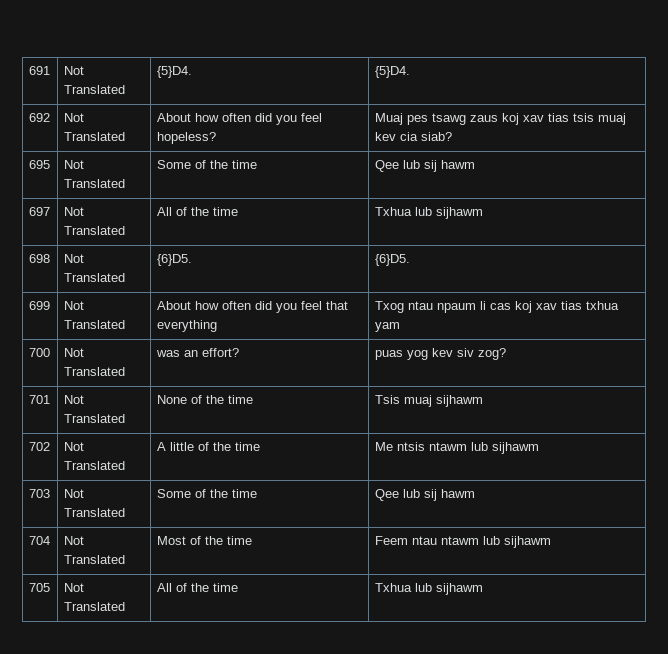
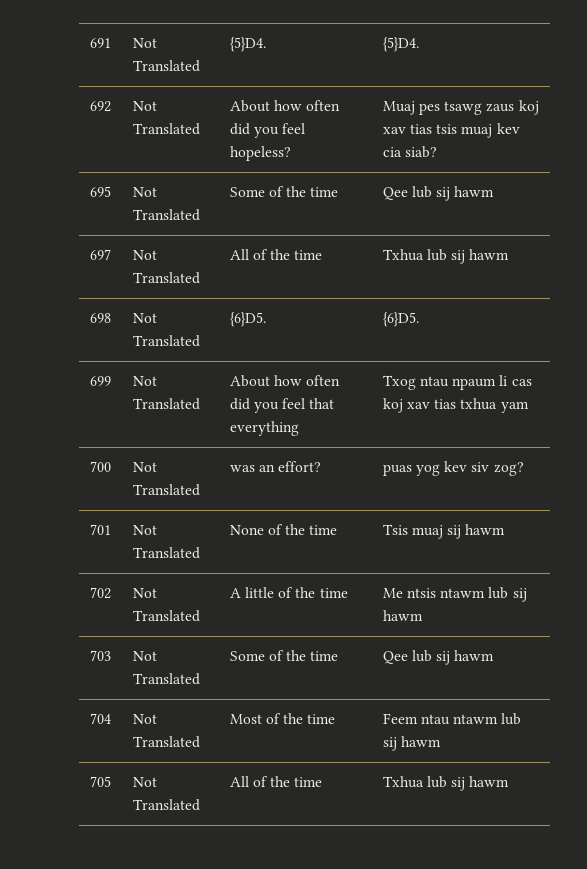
- 697 | Not Translated | All of the time | Txhua lub sijhawm
+ 697 | Not Translated | All of the time | Txhua lub sij hawm
- 701 | Not Translated | None of the time | Tsis muaj sijhawm
+ 701 | Not Translated | None of the time | Tsis muaj sij hawm
- 702 | Not Translated | A little of the time | Me ntsis ntawm lub sijhawm
+ 702 | Not Translated | A little of the time | Me ntsis ntawm lub sij hawm
- 704 | Not Translated | Most of the time | Feem ntau ntawm lub sijhawm
+ 704 | Not Translated | Most of the time | Feem ntau ntawm lub sij hawm
- 705 | Not Translated | All of the time | Txhua lub sijhawm
+ 705 | Not Translated | All of the time | Txhua lub sij hawm

